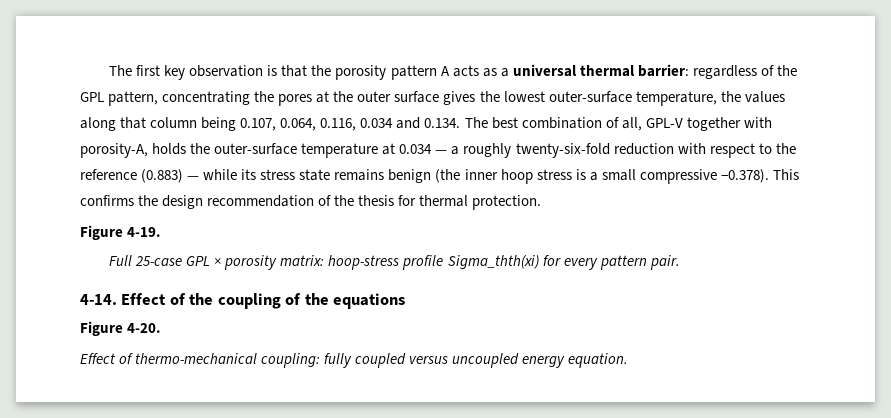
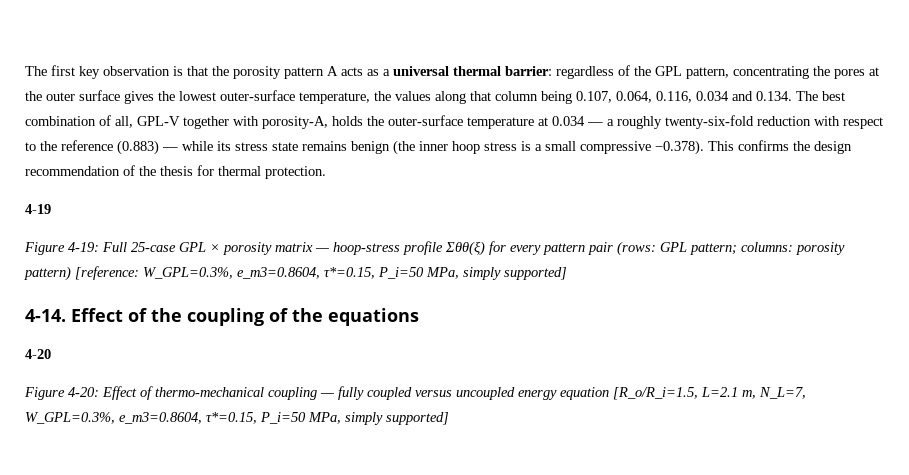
- Figure 4-19.
- Full 25-case GPL × porosity matrix: hoop-stress profile Sigma_thth(xi) for every pattern pair.
+ 4-19
+ Figure 4-19: Full 25-case GPL × porosity matrix — hoop-stress profile Σθθ(ξ) for every pattern pair (rows: GPL pattern; columns: porosity pattern) [reference: W_GPL=0.3%, e_m3=0.8604, τ*=0.15, P_i=50 MPa, simply supported]
- Figure 4-20.
- Effect of thermo-mechanical coupling: fully coupled versus uncoupled energy equation.
+ 4-20
+ Figure 4-20: Effect of thermo-mechanical coupling — fully coupled versus uncoupled energy equation [R_o/R_i=1.5, L=2.1 m, N_L=7, W_GPL=0.3%, e_m3=0.8604, τ*=0.15, P_i=50 MPa, simply supported]

